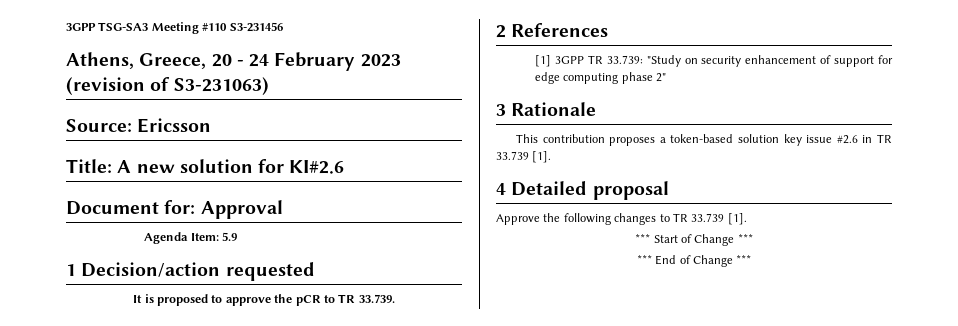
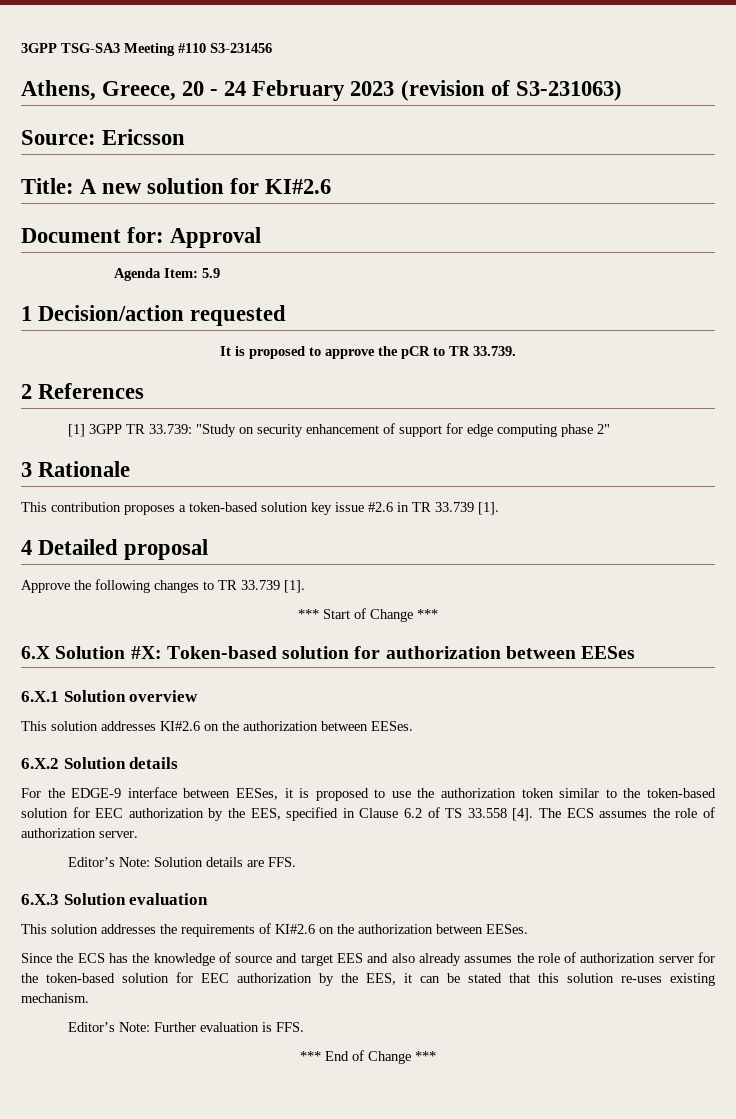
+ 6.X Solution #X: Token-based solution for authorization between EESes
+ 6.X.1 Solution overview
+ This solution addresses KI#2.6 on the authorization between EESes.
+ 6.X.2 Solution details
+ For the EDGE-9 interface between EESes, it is proposed to use the authorization token similar to the token-based solution for EEC authorization by the EES, specified in Clause 6.2 of TS 33.558 [4]. The ECS assumes the role of authorization server.
+ Editor’s Note: Solution details are FFS.
+ 6.X.3 Solution evaluation
+ This solution addresses the requirements of KI#2.6 on the authorization between EESes.
+ Since the ECS has the knowledge of source and target EES and also already assumes the role of authorization server for the token-based solution for EEC authorization by the EES, it can be stated that this solution re-uses existing mechanism.
+ Editor’s Note: Further evaluation is FFS.

